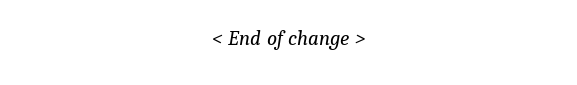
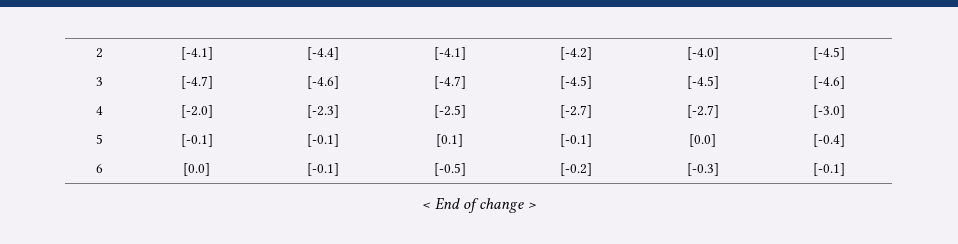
+ 2 | [-4.1] | [-4.4] | [-4.1] | [-4.2] | [-4.0] | [-4.5]
+ 3 | [-4.7] | [-4.6] | [-4.7] | [-4.5] | [-4.5] | [-4.6]
+ 4 | [-2.0] | [-2.3] | [-2.5] | [-2.7] | [-2.7] | [-3.0]
+ 5 | [-0.1] | [-0.1] | [0.1] | [-0.1] | [0.0] | [-0.4]
+ 6 | [0.0] | [-0.1] | [-0.5] | [-0.2] | [-0.3] | [-0.1]

